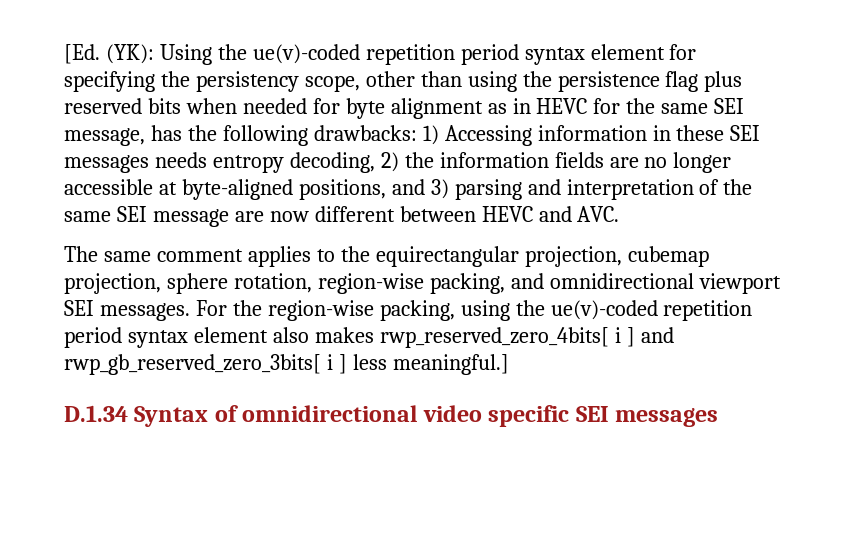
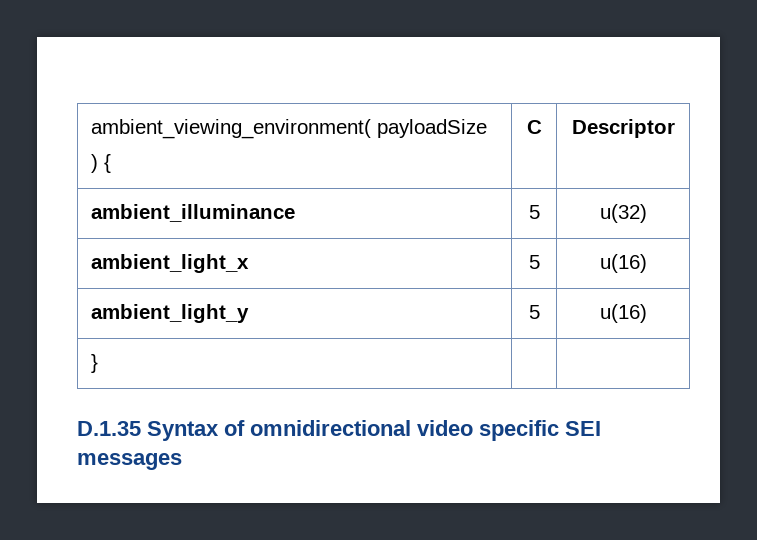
- [Ed. (YK): Using the ue(v)-coded repetition period syntax element for specifying the persistency scope, other than using the persistence flag plus reserved bits when needed for byte alignment as in HEVC for the same SEI message, has the following drawbacks: 1) Accessing information in these SEI messages needs entropy decoding, 2) the information fields are no longer accessible at byte-aligned positions, and 3) parsing and interpretation of the same SEI message are now different between HEVC and AVC.
- The same comment applies to the equirectangular projection, cubemap projection, sphere rotation, region-wise packing, and omnidirectional viewport SEI messages. For the region-wise packing, using the ue(v)-coded repetition period syntax element also makes rwp_reserved_zero_4bits[ i ] and rwp_gb_reserved_zero_3bits[ i ] less meaningful.]
- D.1.34 Syntax of omnidirectional video specific SEI messages
+ ambient_viewing_environment( payloadSize ) { | C | Descriptor
+ ambient_illuminance | 5 | u(32)
+ ambient_light_x | 5 | u(16)
+ ambient_light_y | 5 | u(16)
+ } | |
+ D.1.35 Syntax of omnidirectional video specific SEI messages

